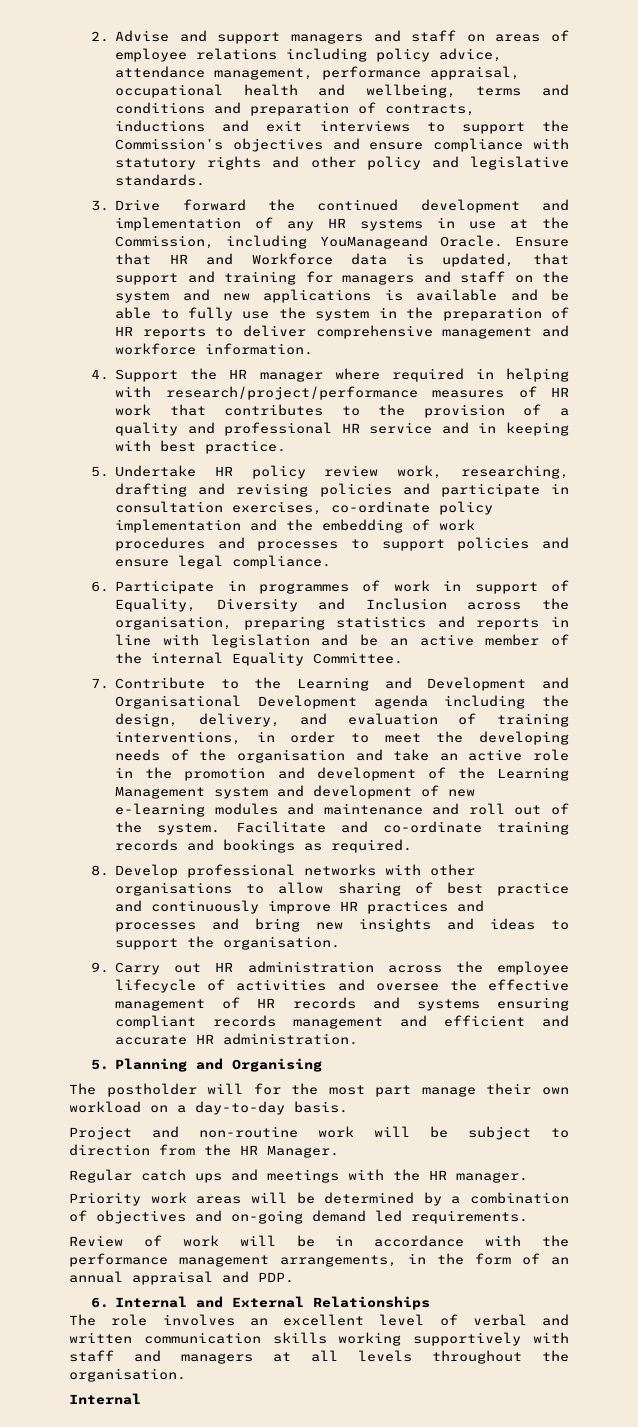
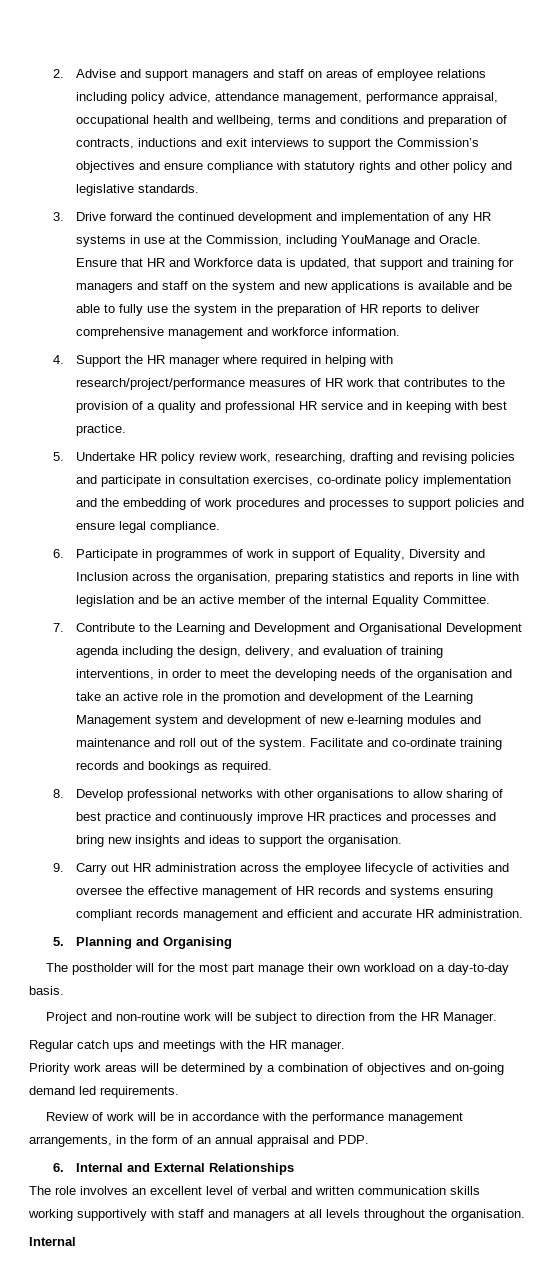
- 3. Drive forward the continued development and implementation of any HR systems in use at the Commission, including YouManageand Oracle.
+ 3. Drive forward the continued development and implementation of any HR systems in use at the Commission, including YouManage and Oracle.

